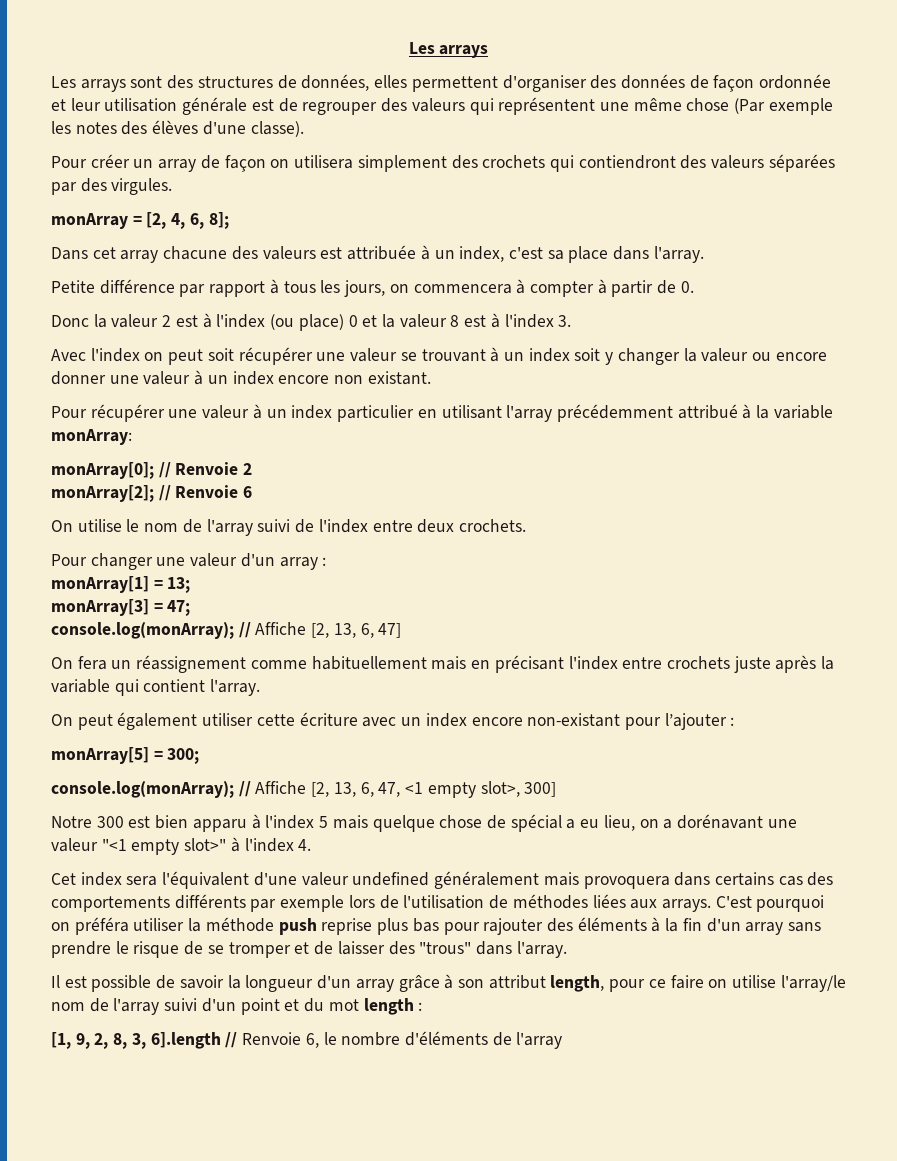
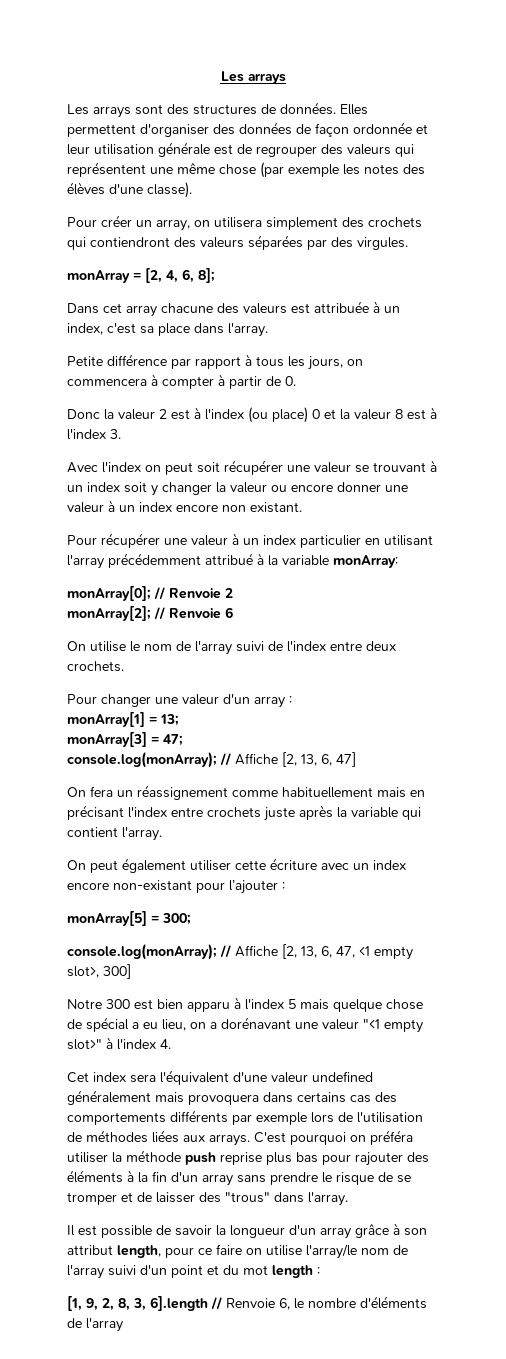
- Les arrays sont des structures de données, elles permettent d'organiser des données de façon ordonnée et leur utilisation générale est de regrouper des valeurs qui représentent une même chose (Par exemple les notes des élèves d'une classe).
+ Les arrays sont des structures de données. Elles permettent d'organiser des données de façon ordonnée et leur utilisation générale est de regrouper des valeurs qui représentent une même chose (par exemple les notes des élèves d'une classe).
- Pour créer un array de façon on utilisera simplement des crochets qui contiendront des valeurs séparées par des virgules.
+ Pour créer un array, on utilisera simplement des crochets qui contiendront des valeurs séparées par des virgules.

